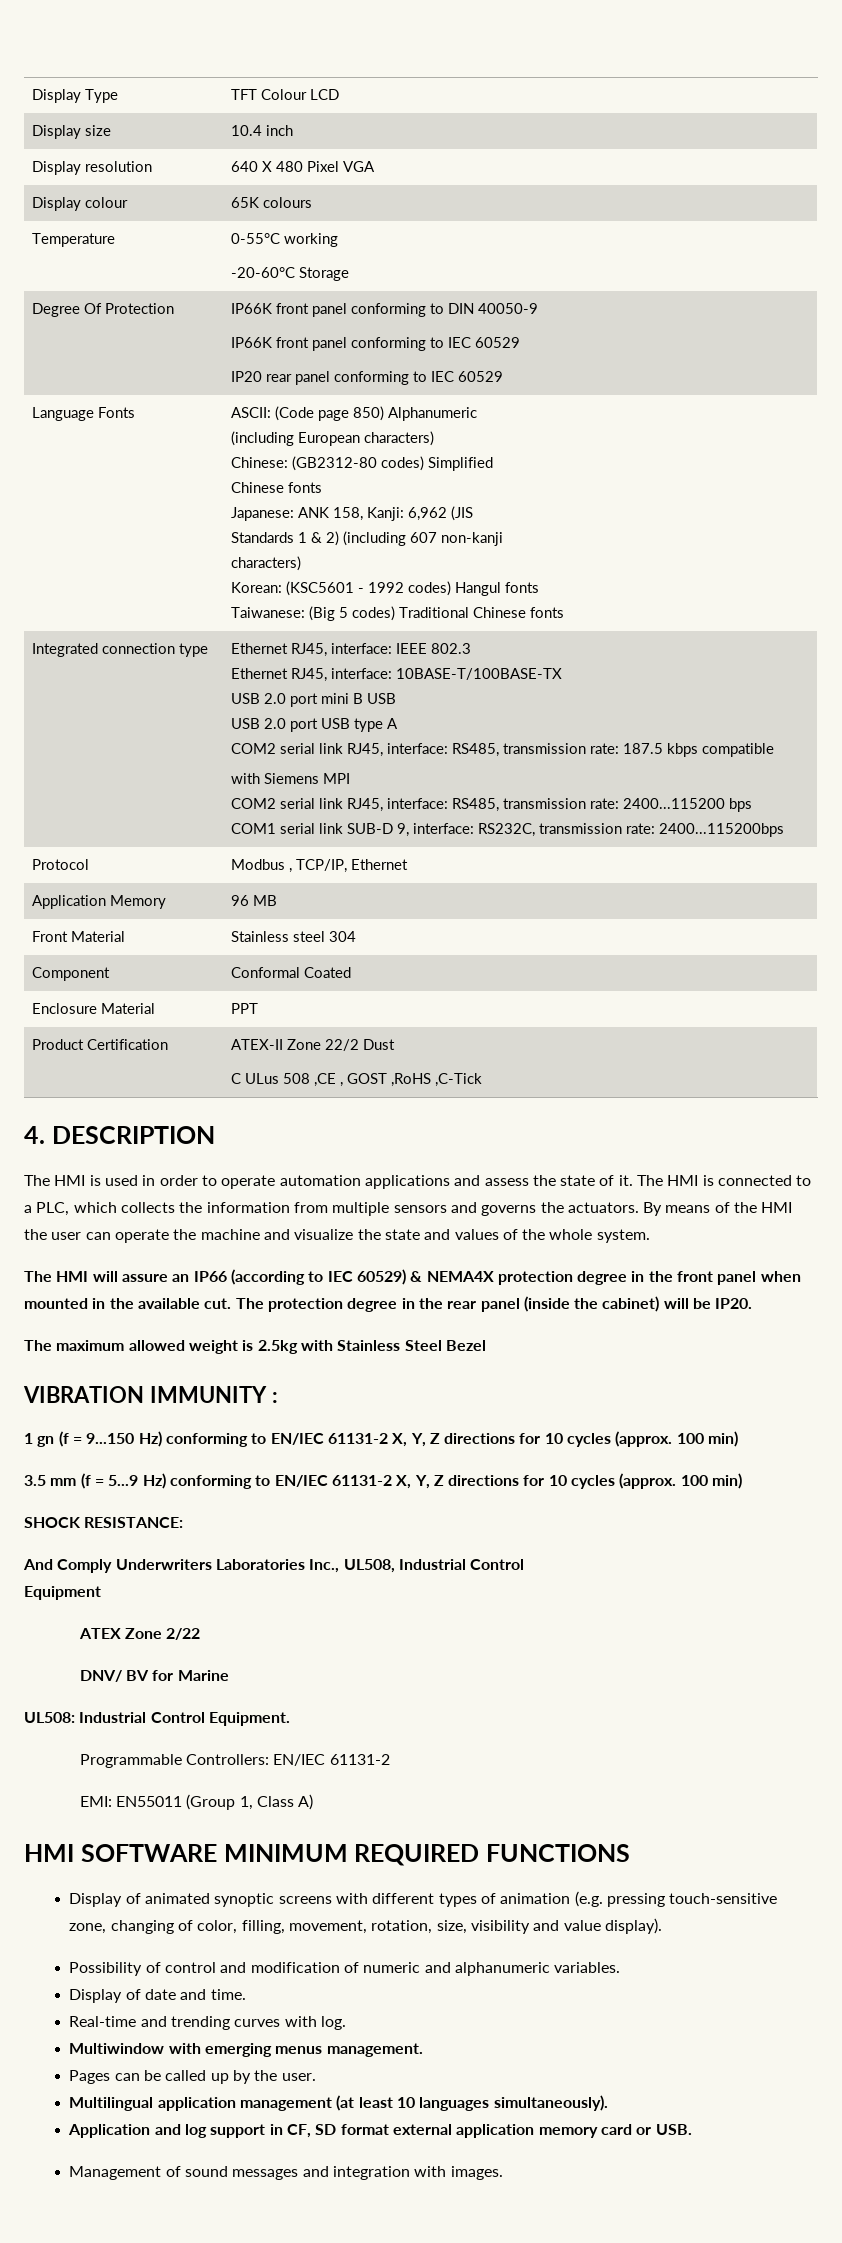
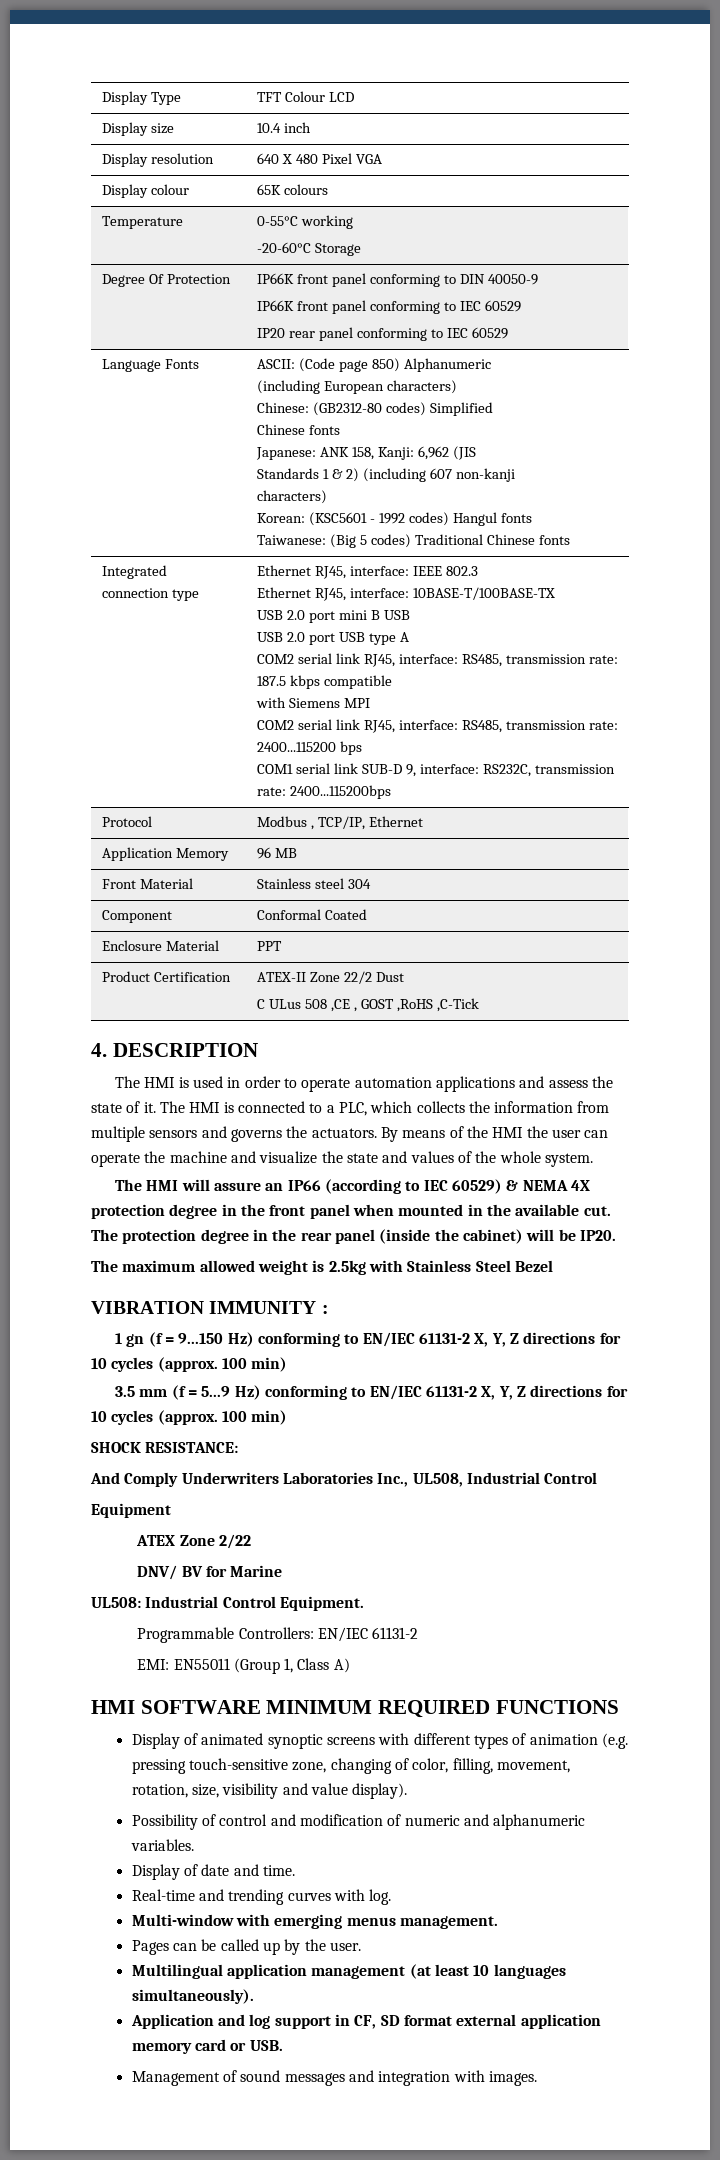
- The HMI will assure an IP66 (according to IEC 60529) & NEMA4X protection degree in the front panel when mounted in the available cut.
+ The HMI will assure an IP66 (according to IEC 60529) & NEMA 4X protection degree in the front panel when mounted in the available cut.
- Multiwindow with emerging menus management.
+ Multi-window with emerging menus management.

